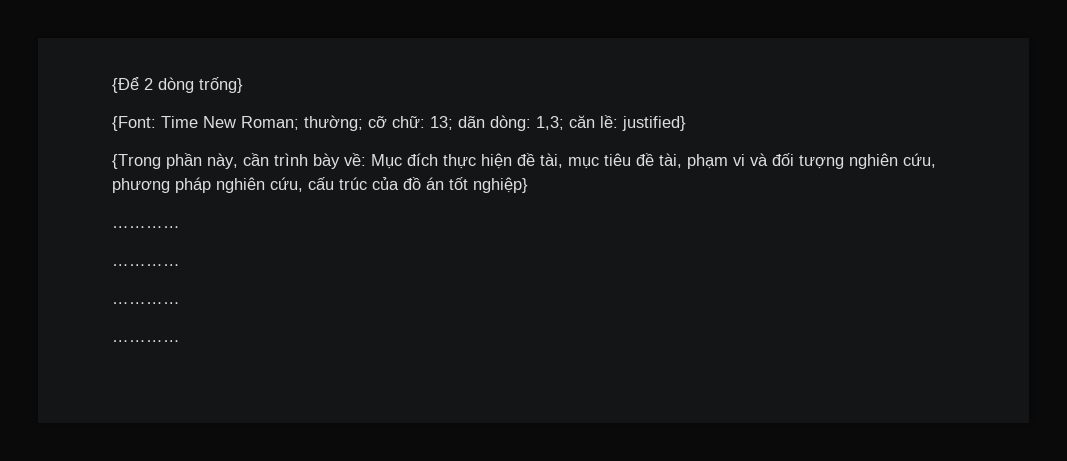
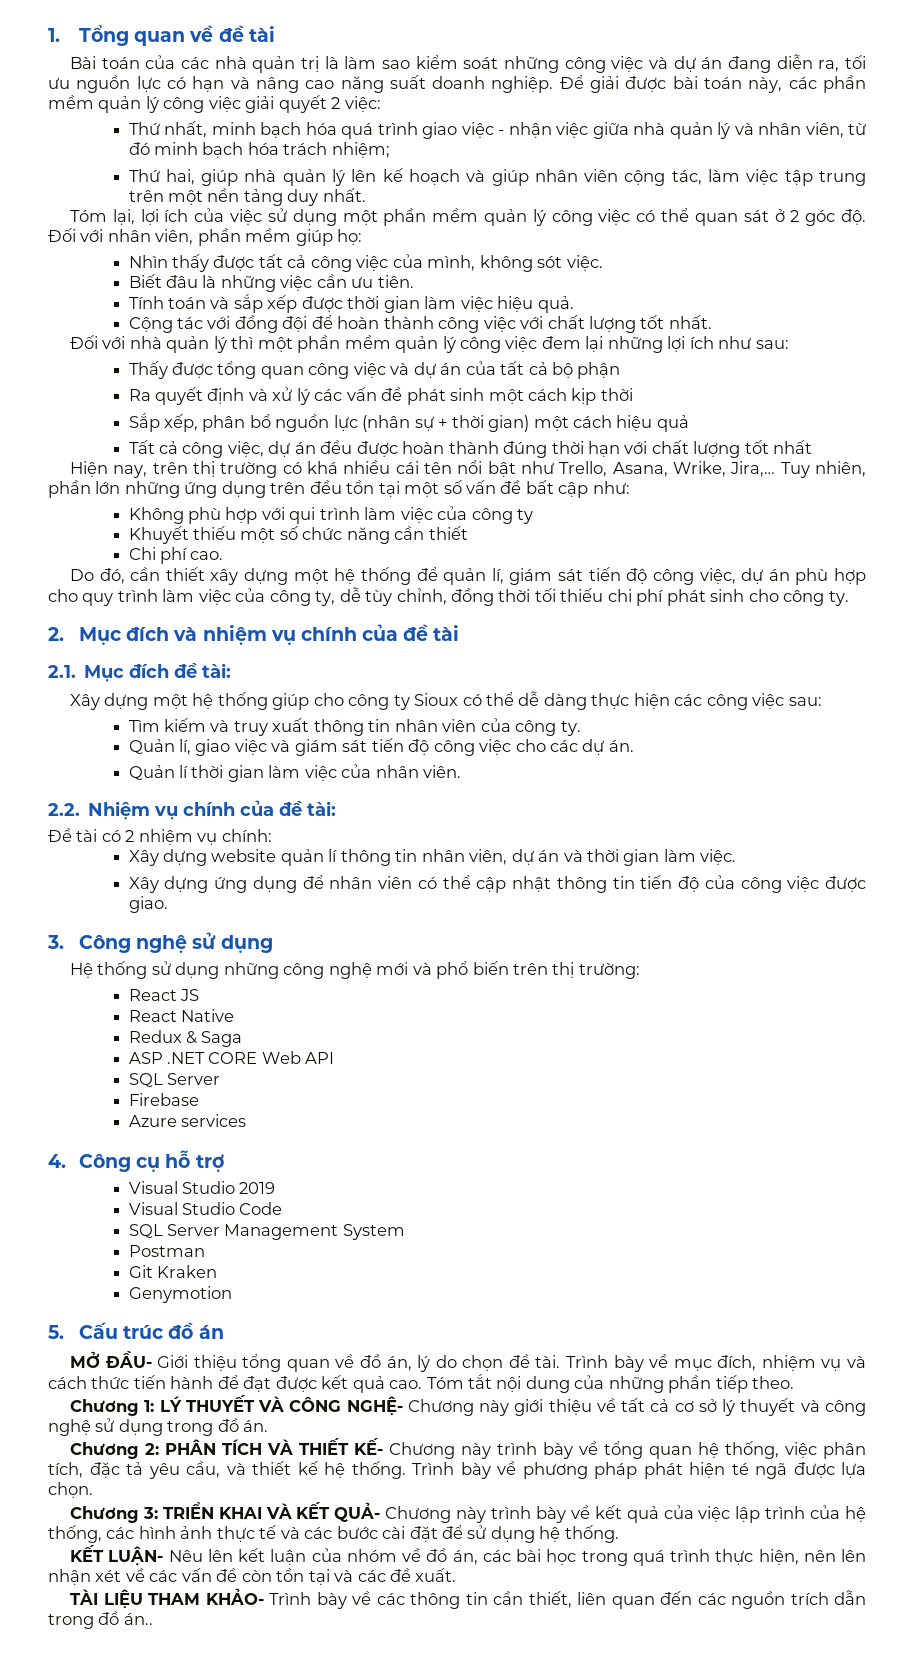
- {Để 2 dòng trống}
- {Font: Time New Roman; thường; cỡ chữ: 13; dãn dòng: 1,3; căn lề: justified}
- {Trong phần này, cần trình bày về: Mục đích thực hiện đề tài, mục tiêu đề tài, phạm vi và đối tượng nghiên cứu, phương pháp nghiên cứu, cấu trúc của đồ án tốt nghiệp}
- …………
- …………
- …………
- …………
+ 1. Tổng quan về đề tài
+ Bài toán của các nhà quản trị là làm sao kiểm soát những công việc và dự án đang diễn ra, tối ưu nguồn lực có hạn và nâng cao năng suất doanh nghiệp. Để giải được bài toán này, các phần mềm quản lý công việc giải quyết 2 việc:
+ Thứ nhất, minh bạch hóa quá trình giao việc - nhận việc giữa nhà quản lý và nhân viên, từ đó minh bạch hóa trách nhiệm;
+ Thứ hai, giúp nhà quản lý lên kế hoạch và giúp nhân viên cộng tác, làm việc tập trung trên một nền tảng duy nhất.
+ Tóm lại, lợi ích của việc sử dụng một phần mềm quản lý công việc có thể quan sát ở 2 góc độ. Đối với nhân viên, phần mềm giúp họ:
+ Nhìn thấy được tất cả công việc của mình, không sót việc.
+ Biết đâu là những việc cần ưu tiên.
+ Tính toán và sắp xếp được thời gian làm việc hiệu quả.
+ Cộng tác với đồng đội để hoàn thành công việc với chất lượng tốt nhất.
+ Đối với nhà quản lý thì một phần mềm quản lý công việc đem lại những lợi ích như sau:
+ Thấy được tổng quan công việc và dự án của tất cả bộ phận
+ Ra quyết định và xử lý các vấn đề phát sinh một cách kịp thời
+ Sắp xếp, phân bổ nguồn lực (nhân sự + thời gian) một cách hiệu quả
+ Tất cả công việc, dự án đều được hoàn thành đúng thời hạn với chất lượng tốt nhất
+ Hiện nay, trên thị trường có khá nhiều cái tên nổi bật như Trello, Asana, Wrike, Jira,… Tuy nhiên, phần lớn những ứng dụng trên đều tồn tại một số vấn đề bất cập như:
+ Không phù hợp với qui trình làm việc của công ty
+ Khuyết thiếu một số chức năng cần thiết
+ Chi phí cao.
+ Do đó, cần thiết xây dựng một hệ thống để quản lí, giám sát tiến độ công việc, dự án phù hợp cho quy trình làm việc của công ty, dễ tùy chỉnh, đồng thời tối thiếu chi phí phát sinh cho công ty.
+ 2. Mục đích và nhiệm vụ chính của đề tài
+ 2.1. Mục đích đề tài:
+ Xây dựng một hệ thống giúp cho công ty Sioux có thể dễ dàng thực hiện các công việc sau:
+ Tìm kiếm và truy xuất thông tin nhân viên của công ty.
+ Quản lí, giao việc và giám sát tiến độ công việc cho các dự án.
+ Quản lí thời gian làm việc của nhân viên.
+ 2.2. Nhiệm vụ chính của đề tài:
+ Đề tài có 2 nhiệm vụ chính:
+ Xây dựng website quản lí thông tin nhân viên, dự án và thời gian làm việc.
+ Xây dựng ứng dụng để nhân viên có thể cập nhật thông tin tiến độ của công việc được giao.
+ 3. Công nghệ sử dụng
+ Hệ thống sử dụng những công nghệ mới và phổ biến trên thị trường:
+ React JS
+ React Native
+ Redux & Saga
+ ASP .NET CORE Web API
+ SQL Server
+ Firebase
+ Azure services
+ 4. Công cụ hỗ trợ
+ Visual Studio 2019
+ Visual Studio Code
+ SQL Server Management System
+ Postman
+ Git Kraken
+ Genymotion
+ 5. Cấu trúc đồ án
+ MỞ ĐẦU- Giới thiệu tổng quan về đồ án, lý do chọn đề tài. Trình bày về mục đích, nhiệm vụ và cách thức tiến hành để đạt được kết quả cao. Tóm tắt nội dung của những phần tiếp theo.
+ Chương 1: LÝ THUYẾT VÀ CÔNG NGHỆ- Chương này giới thiệu về tất cả cơ sở lý thuyết và công nghệ sử dụng trong đồ án.
+ Chương 2: PHÂN TÍCH VÀ THIẾT KẾ- Chương này trình bày về tổng quan hệ thống, việc phân tích, đặc tả yêu cầu, và thiết kế hệ thống. Trình bày về phương pháp phát hiện té ngã được lựa chọn.
+ Chương 3: TRIỂN KHAI VÀ KẾT QUẢ- Chương này trình bày về kết quả của việc lập trình của hệ thống, các hình ảnh thực tế và các bước cài đặt để sử dụng hệ thống.
+ KẾT LUẬN- Nêu lên kết luận của nhóm về đồ án, các bài học trong quá trình thực hiện, nên lên nhận xét về các vấn đề còn tồn tại và các đề xuất.
+ TÀI LIỆU THAM KHẢO- Trình bày về các thông tin cần thiết, liên quan đến các nguồn trích dẫn trong đồ án..

